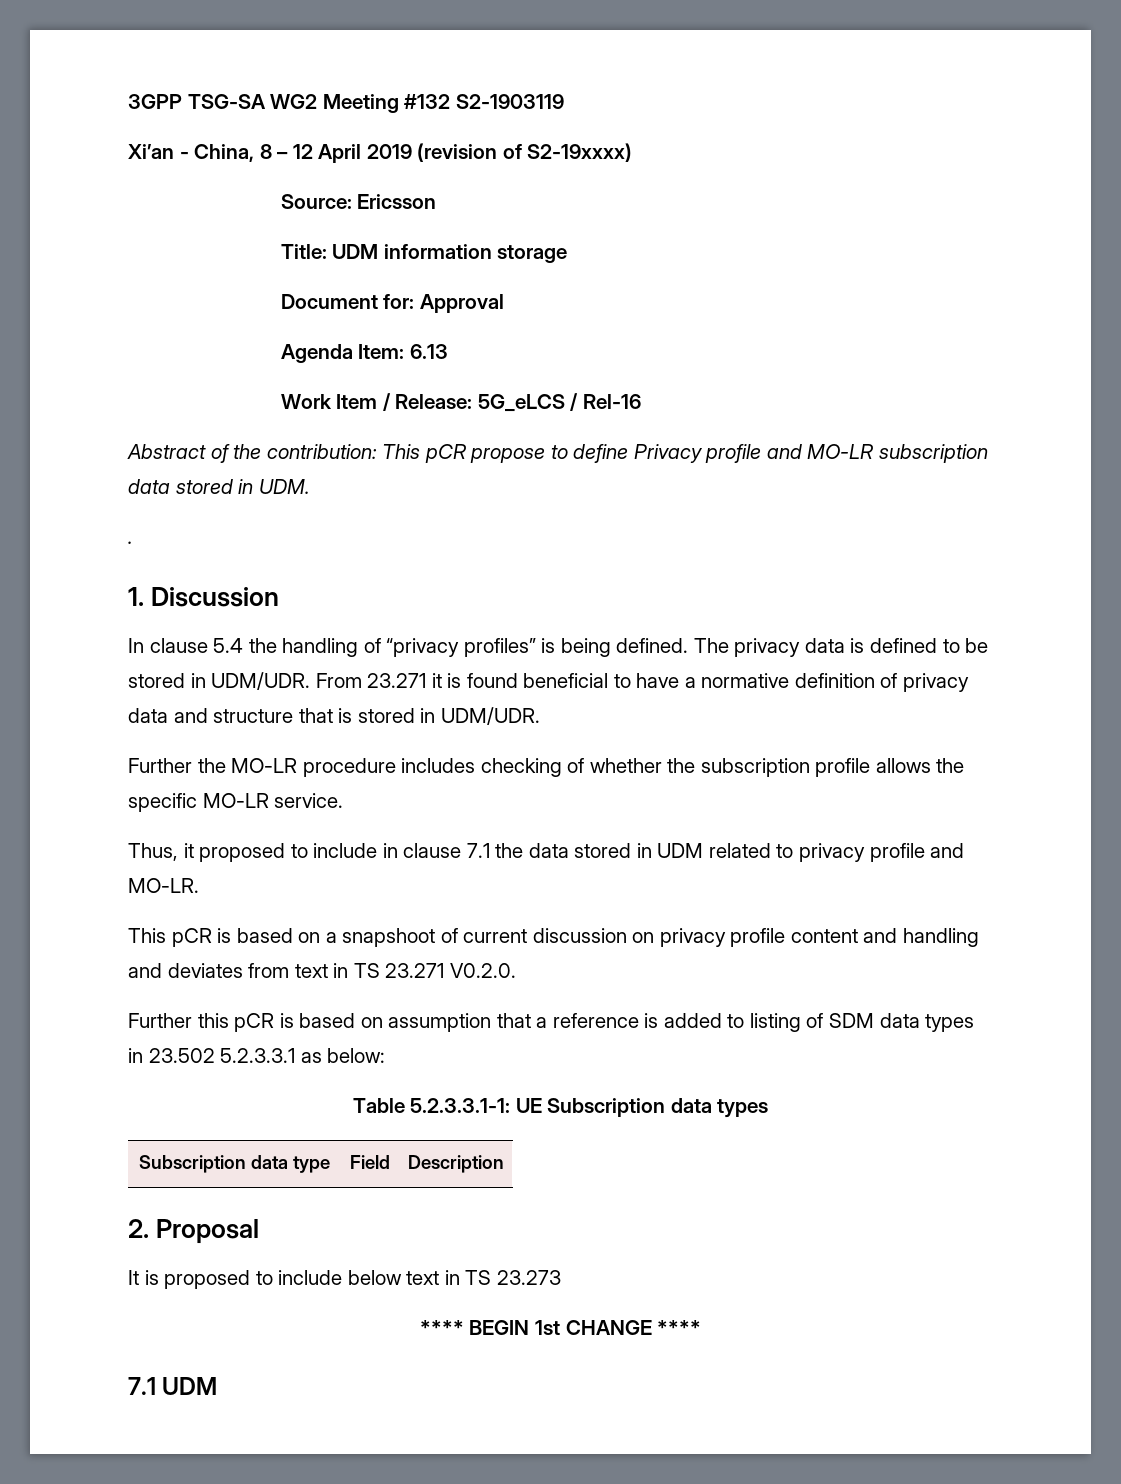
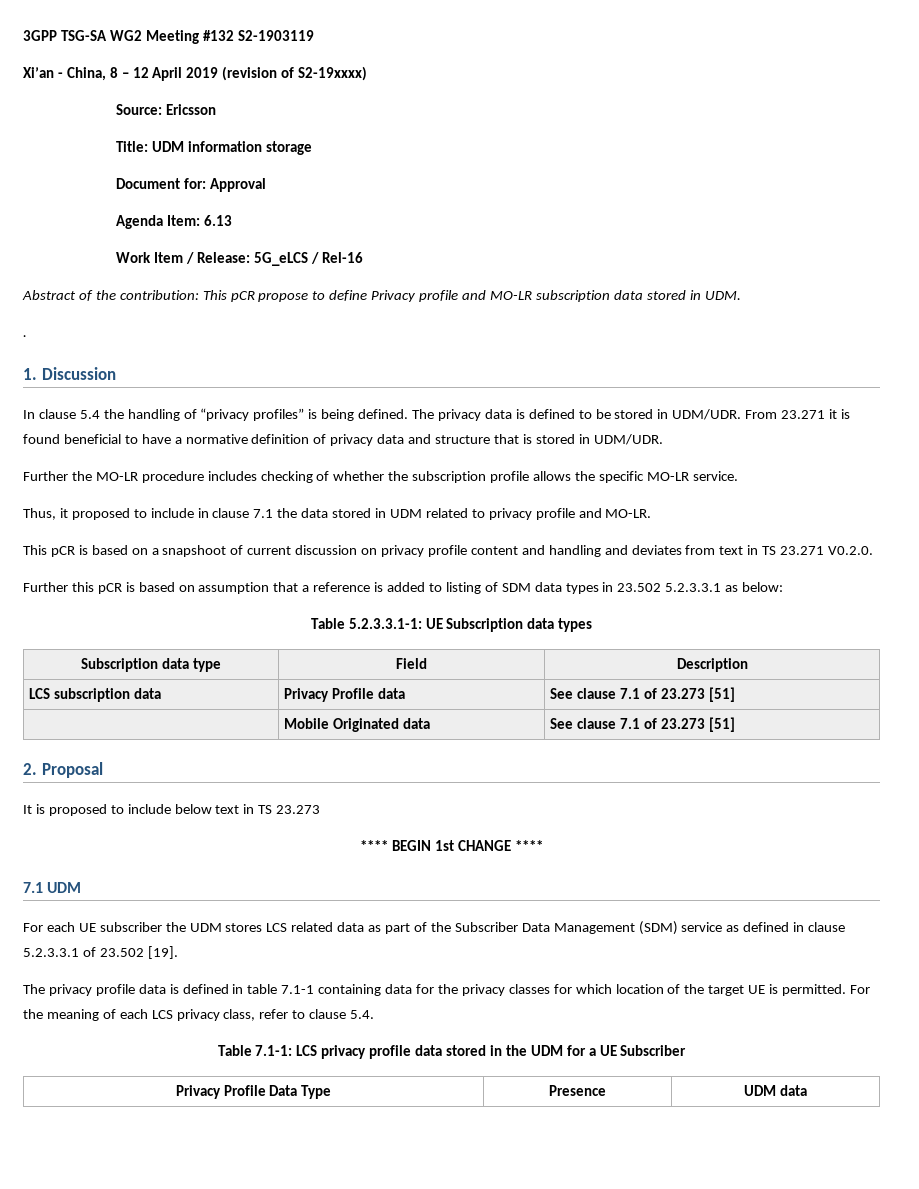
+ LCS subscription data | Privacy Profile data | See clause 7.1 of 23.273 [51]
+ | Mobile Originated data | See clause 7.1 of 23.273 [51]
+ For each UE subscriber the UDM stores LCS related data as part of the Subscriber Data Management (SDM) service as defined in clause 5.2.3.3.1 of 23.502 [19].
+ The privacy profile data is defined in table 7.1-1 containing data for the privacy classes for which location of the target UE is permitted. For the meaning of each LCS privacy class, refer to clause 5.4.
+ Table 7.1-1: LCS privacy profile data stored in the UDM for a UE Subscriber
+ Privacy Profile Data Type | Presence | UDM data

